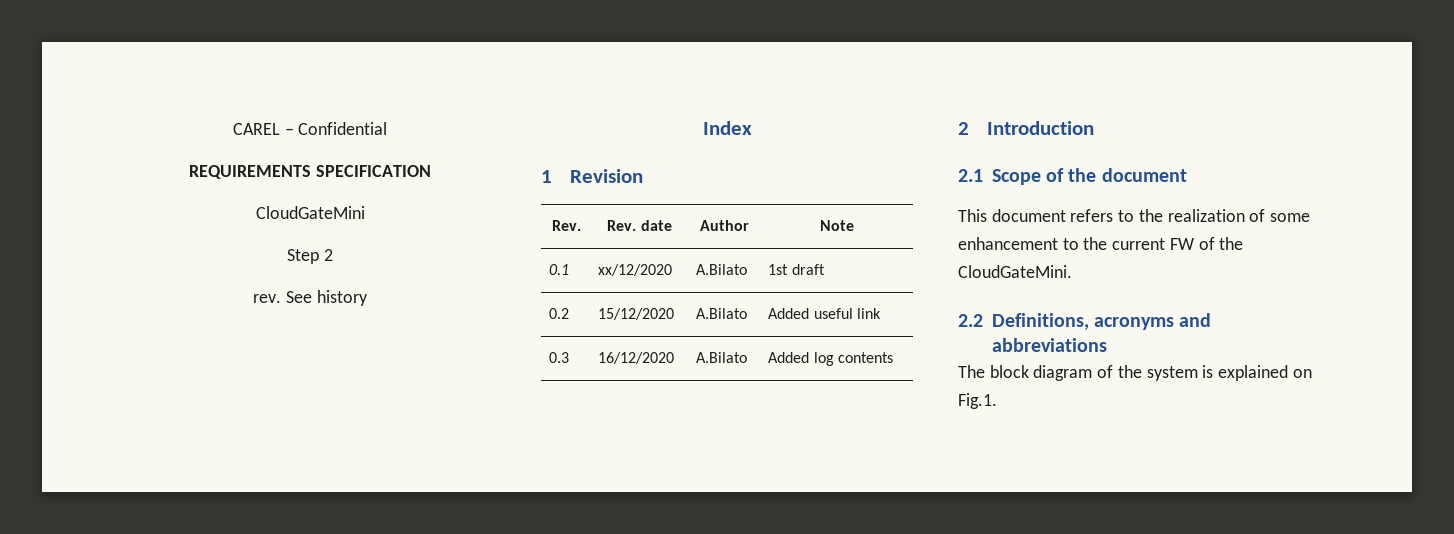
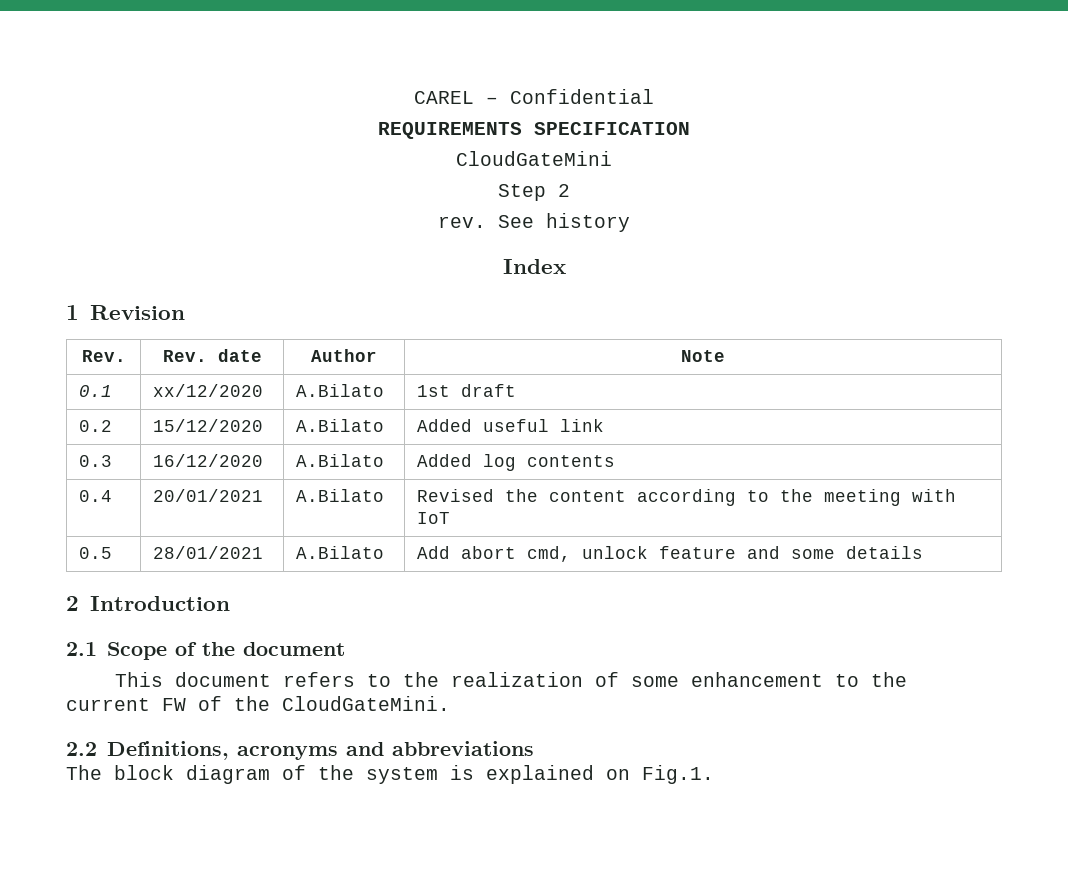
+ 0.4 | 20/01/2021 | A.Bilato | Revised the content according to the meeting with IoT
+ 0.5 | 28/01/2021 | A.Bilato | Add abort cmd, unlock feature and some details

